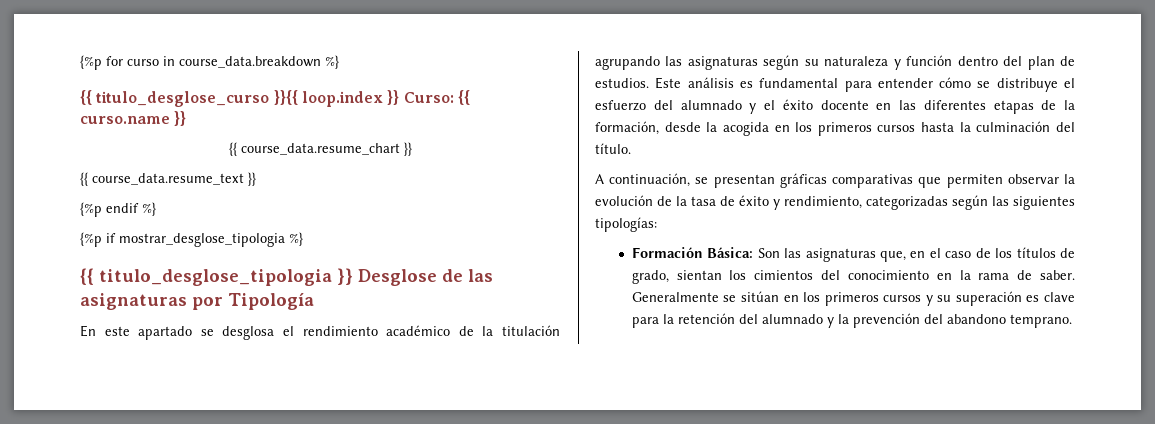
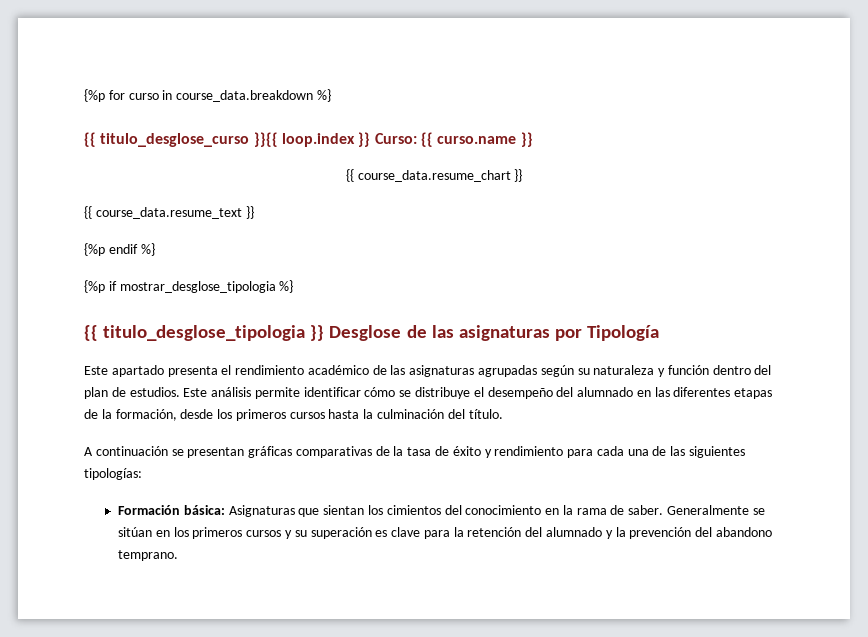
- En este apartado se desglosa el rendimiento académico de la titulación agrupando las asignaturas según su naturaleza y función dentro del plan de estudios.
+ Este apartado presenta el rendimiento académico de las asignaturas agrupadas según su naturaleza y función dentro del plan de estudios.
- Este análisis es fundamental para entender cómo se distribuye el esfuerzo del alumnado y el éxito docente en las diferentes etapas de la formación, desde la acogida en los primeros cursos hasta la culminación del título.
+ Este análisis permite identificar cómo se distribuye el desempeño del alumnado en las diferentes etapas de la formación, desde los primeros cursos hasta la culminación del título.
- A continuación, se presentan gráficas comparativas que permiten observar la evolución de la tasa de éxito y rendimiento, categorizadas según las siguientes tipologías:
+ A continuación se presentan gráficas comparativas de la tasa de éxito y rendimiento para cada una de las siguientes tipologías:
- Formación Básica: Son las asignaturas que, en el caso de los títulos de grado, sientan los cimientos del conocimiento en la rama de saber.
+ Formación básica: Asignaturas que sientan los cimientos del conocimiento en la rama de saber.

